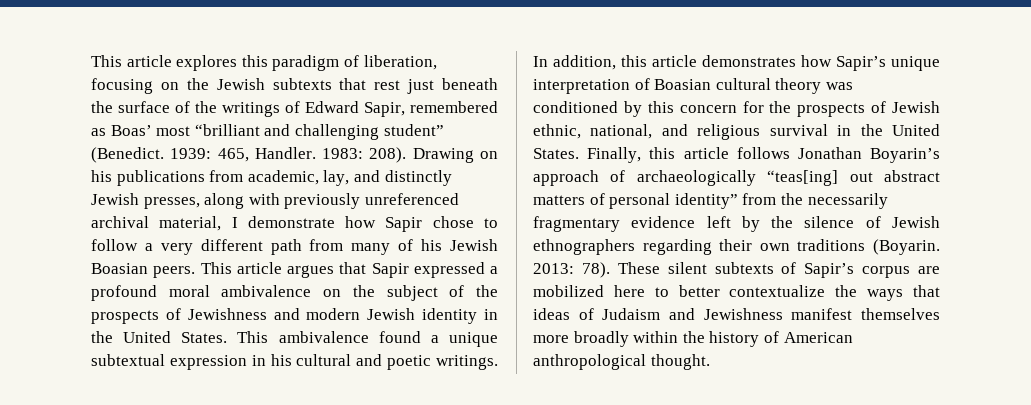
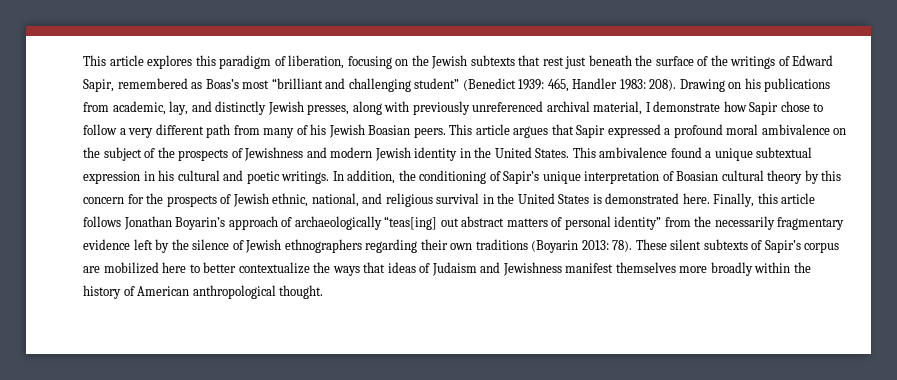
- This article explores this paradigm of liberation, focusing on the Jewish subtexts that rest just beneath the surface of the writings of Edward Sapir, remembered as Boas’ most “brilliant and challenging student” (Benedict. 1939: 465, Handler. 1983: 208).
+ This article explores this paradigm of liberation, focusing on the Jewish subtexts that rest just beneath the surface of the writings of Edward Sapir, remembered as Boas’s most “brilliant and challenging student” (Benedict 1939: 465, Handler 1983: 208).
- In addition, this article demonstrates how Sapir’s unique interpretation of Boasian cultural theory was conditioned by this concern for the prospects of Jewish ethnic, national, and religious survival in the United States.
+ In addition, the conditioning of Sapir’s unique interpretation of Boasian cultural theory by this concern for the prospects of Jewish ethnic, national, and religious survival in the United States is demonstrated here.
- Finally, this article follows Jonathan Boyarin’s approach of archaeologically “teas[ing] out abstract matters of personal identity” from the necessarily fragmentary evidence left by the silence of Jewish ethnographers regarding their own traditions (Boyarin. 2013: 78).
+ Finally, this article follows Jonathan Boyarin’s approach of archaeologically “teas[ing] out abstract matters of personal identity” from the necessarily fragmentary evidence left by the silence of Jewish ethnographers regarding their own traditions (Boyarin 2013: 78).

